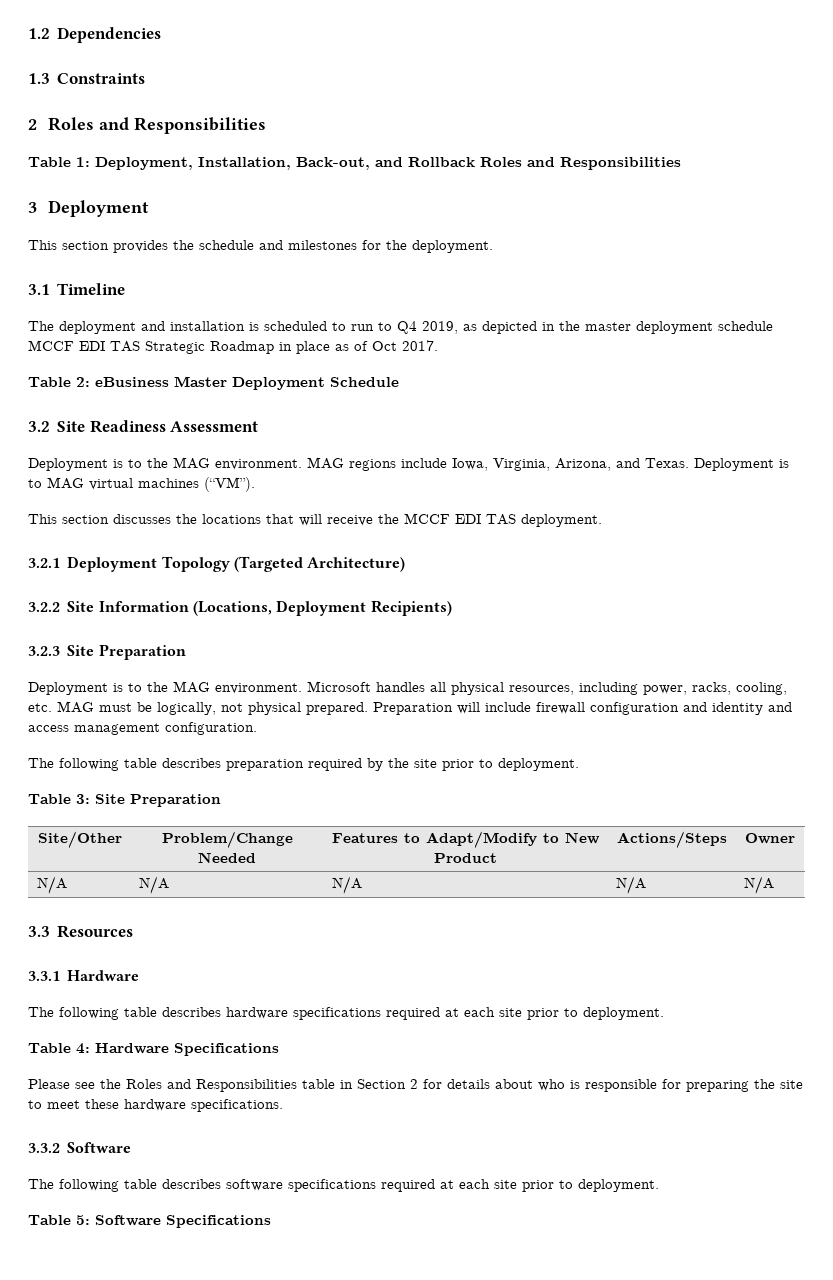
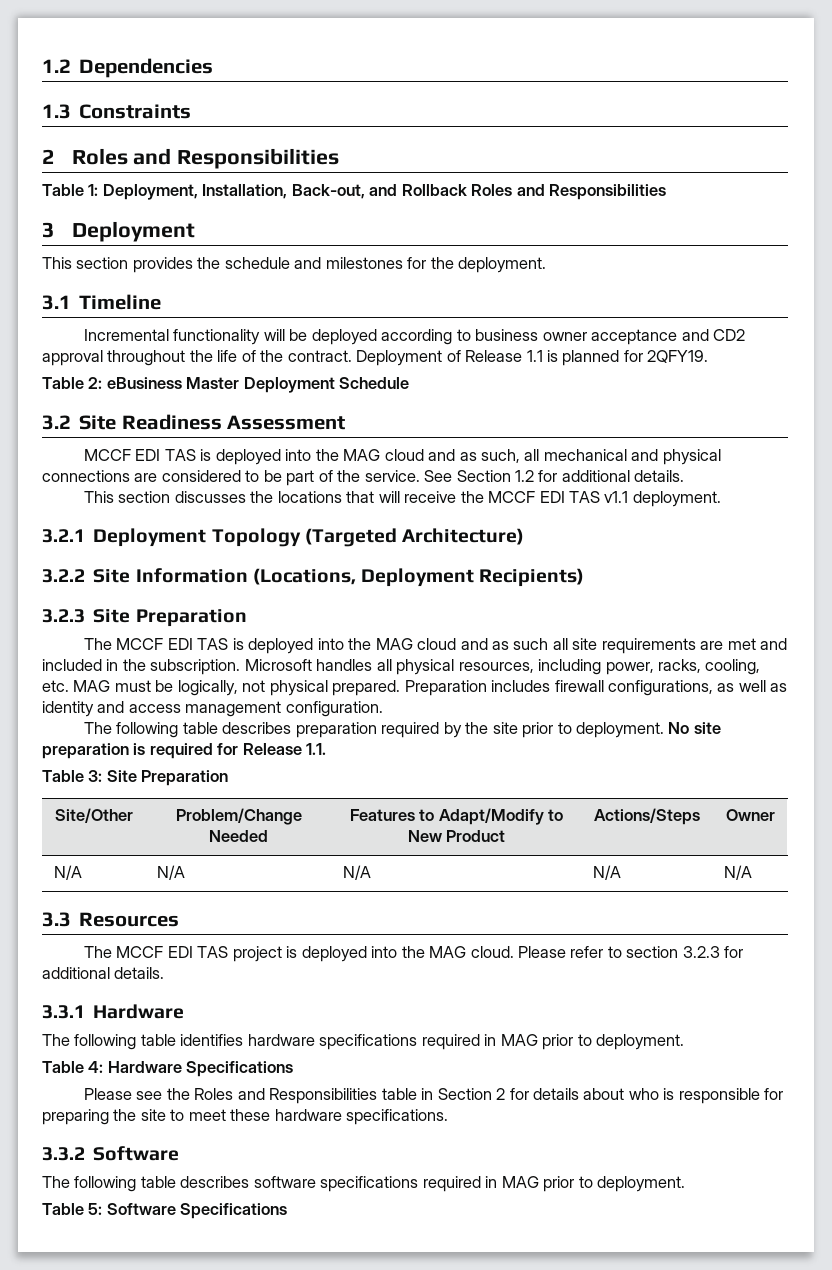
- The deployment and installation is scheduled to run to Q4 2019, as depicted in the master deployment schedule MCCF EDI TAS Strategic Roadmap in place as of Oct 2017.
+ Incremental functionality will be deployed according to business owner acceptance and CD2 approval throughout the life of the contract. Deployment of Release 1.1 is planned for 2QFY19.
- Deployment is to the MAG environment. MAG regions include Iowa, Virginia, Arizona, and Texas. Deployment is to MAG virtual machines (“VM”).
+ MCCF EDI TAS is deployed into the MAG cloud and as such, all mechanical and physical connections are considered to be part of the service. See Section 1.2 for additional details.
- This section discusses the locations that will receive the MCCF EDI TAS deployment.
+ This section discusses the locations that will receive the MCCF EDI TAS v1.1 deployment.
  3.2.3 Site Preparation
- Deployment is to the MAG environment.
+ The MCCF EDI TAS is deployed into the MAG cloud and as such all site requirements are met and included in the subscription.
- Preparation will include firewall configuration and identity and access management configuration.
+ Preparation includes firewall configurations, as well as identity and access management configuration.
+ No site preparation is required for Release 1.1.
+ The MCCF EDI TAS project is deployed into the MAG cloud. Please refer to section 3.2.3 for additional details.
- The following table describes hardware specifications required at each site prior to deployment.
+ The following table identifies hardware specifications required in MAG prior to deployment.
- The following table describes software specifications required at each site prior to deployment.
+ The following table describes software specifications required in MAG prior to deployment.

